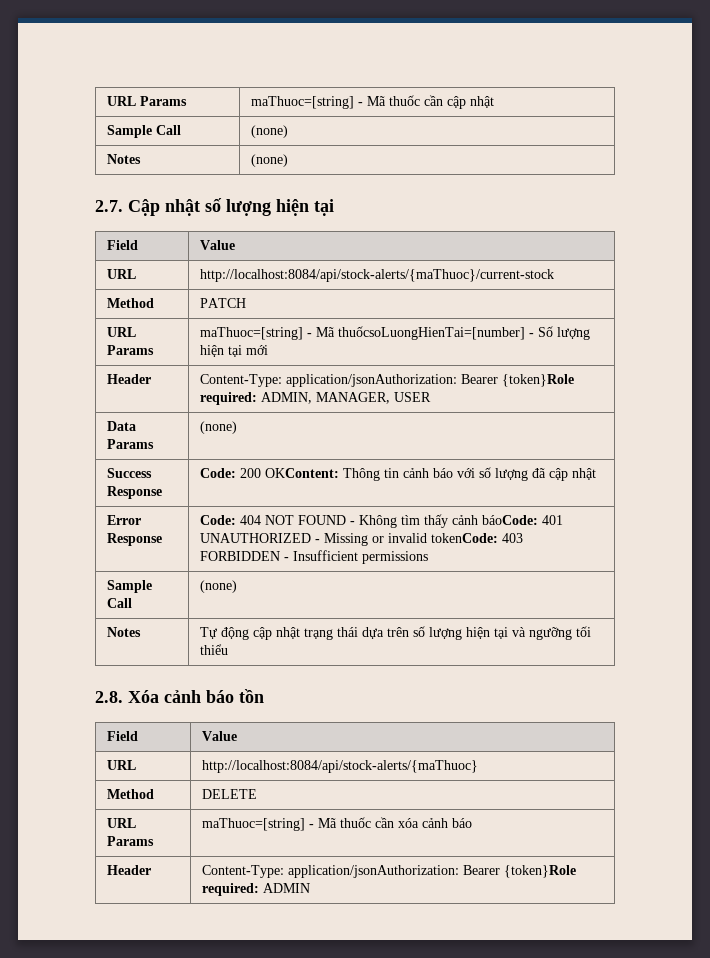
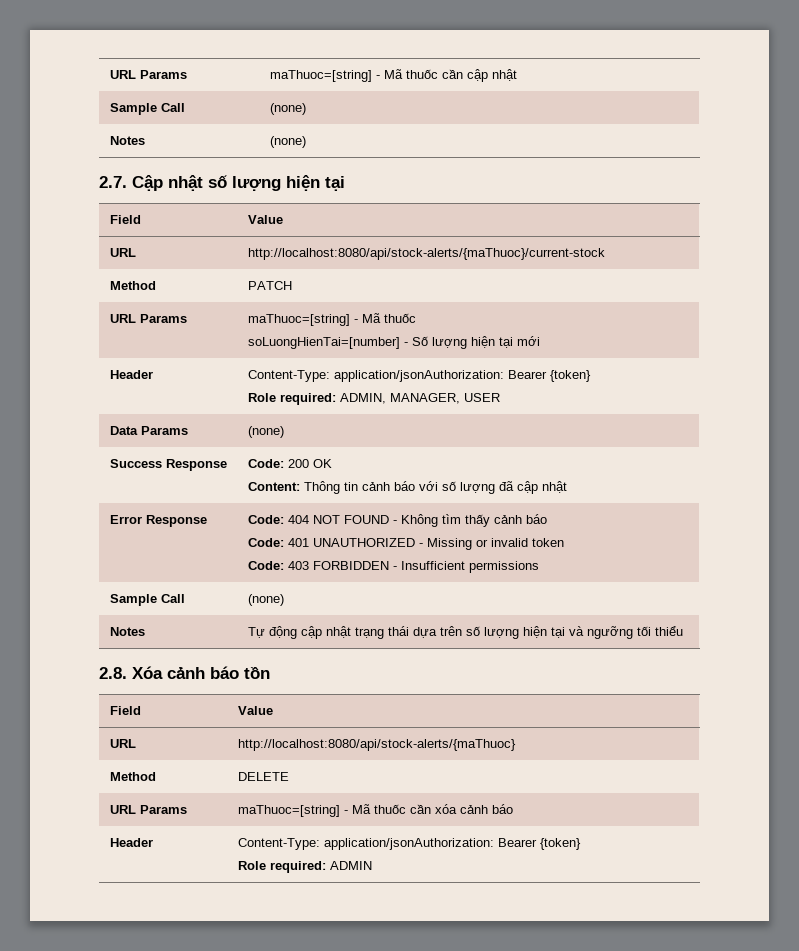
- URL | http://localhost:8084/api/stock-alerts/{maThuoc}/current-stock
+ URL | http://localhost:8080/api/stock-alerts/{maThuoc}/current-stock
  Method | PATCH
- URL Params | maThuoc=[string] - Mã thuốcsoLuongHienTai=[number] - Số lượng hiện tại mới
- Header | Content-Type: application/jsonAuthorization: Bearer {token}Role required: ADMIN, MANAGER, USER
+ URL Params | maThuoc=[string] - Mã thuốc
+ soLuongHienTai=[number] - Số lượng hiện tại mới
+ Header | Content-Type: application/jsonAuthorization: Bearer {token}
+ Role required: ADMIN, MANAGER, USER
- Success Response | Code: 200 OKContent: Thông tin cảnh báo với số lượng đã cập nhật
+ Success Response | Code: 200 OK
+ Content: Thông tin cảnh báo với số lượng đã cập nhật
- Error Response | Code: 404 NOT FOUND - Không tìm thấy cảnh báoCode: 401 UNAUTHORIZED - Missing or invalid tokenCode: 403 FORBIDDEN - Insufficient permissions
+ Error Response | Code: 404 NOT FOUND - Không tìm thấy cảnh báo
+ Code: 401 UNAUTHORIZED - Missing or invalid token
+ Code: 403 FORBIDDEN - Insufficient permissions
- URL | http://localhost:8084/api/stock-alerts/{maThuoc}
+ URL | http://localhost:8080/api/stock-alerts/{maThuoc}
  URL Params | maThuoc=[string] - Mã thuốc cần xóa cảnh báo
- Header | Content-Type: application/jsonAuthorization: Bearer {token}Role required: ADMIN
+ Header | Content-Type: application/jsonAuthorization: Bearer {token}
+ Role required: ADMIN

